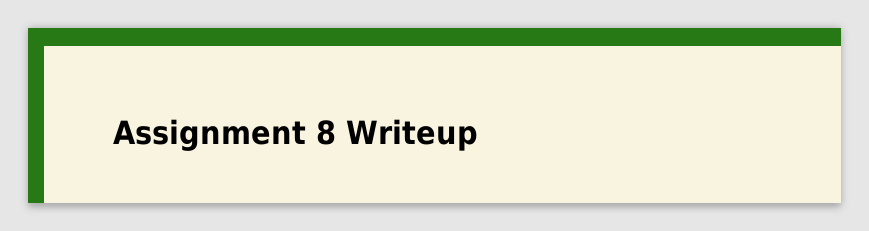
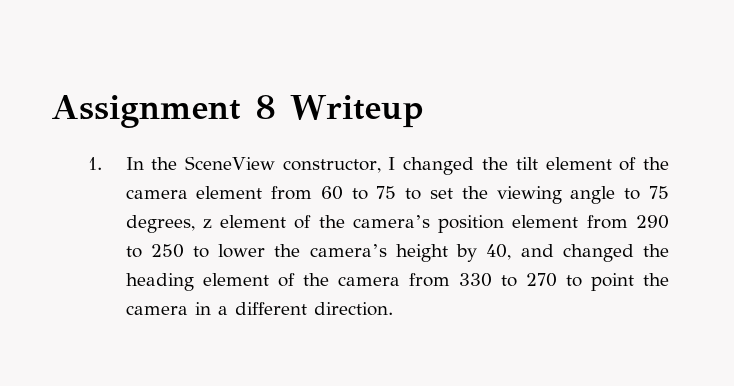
+ 1. In the SceneView constructor, I changed the tilt element of the camera element from 60 to 75 to set the viewing angle to 75 degrees, z element of the camera’s position element from 290 to 250 to lower the camera’s height by 40, and changed the heading element of the camera from 330 to 270 to point the camera in a different direction.

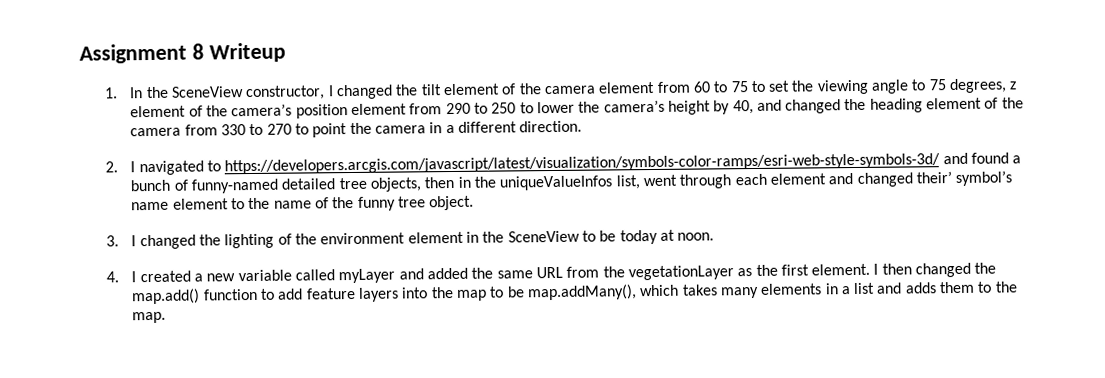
+ 2. I navigated to https://developers.arcgis.com/javascript/latest/visualization/symbols-color-ramps/esri-web-style-symbols-3d/ and found a bunch of funny-named detailed tree objects, then in the uniqueValueInfos list, went through each element and changed their’ symbol’s name element to the name of the funny tree object.
+ 3. I changed the lighting of the environment element in the SceneView to be today at noon.
+ 4. I created a new variable called myLayer and added the same URL from the vegetationLayer as the first element. I then changed the map.add() function to add feature layers into the map to be map.addMany(), which takes many elements in a list and adds them to the map.

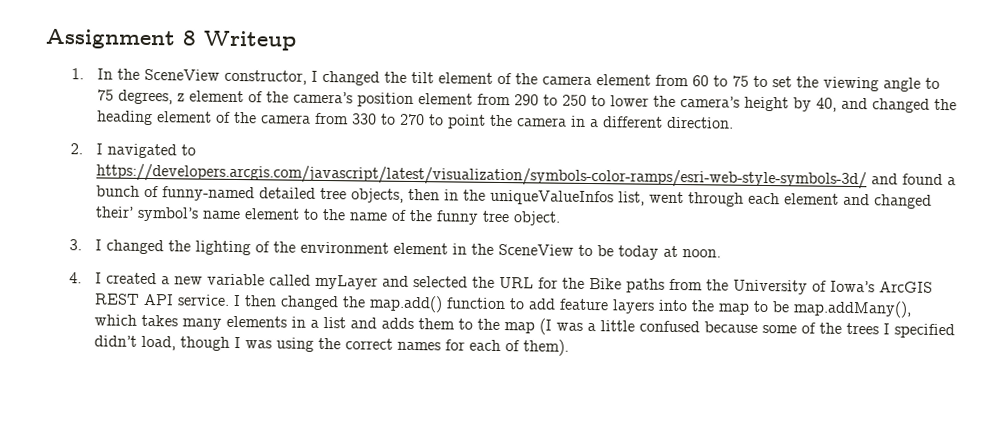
- 4. I created a new variable called myLayer and added the same URL from the vegetationLayer as the first element.
+ 4. I created a new variable called myLayer and selected the URL for the Bike paths from the University of Iowa’s ArcGIS REST API service.
- I then changed the map.add() function to add feature layers into the map to be map.addMany(), which takes many elements in a list and adds them to the map.
+ I then changed the map.add() function to add feature layers into the map to be map.addMany(), which takes many elements in a list and adds them to the map (I was a little confused because some of the trees I specified didn’t load, though I was using the correct names for each of them).

